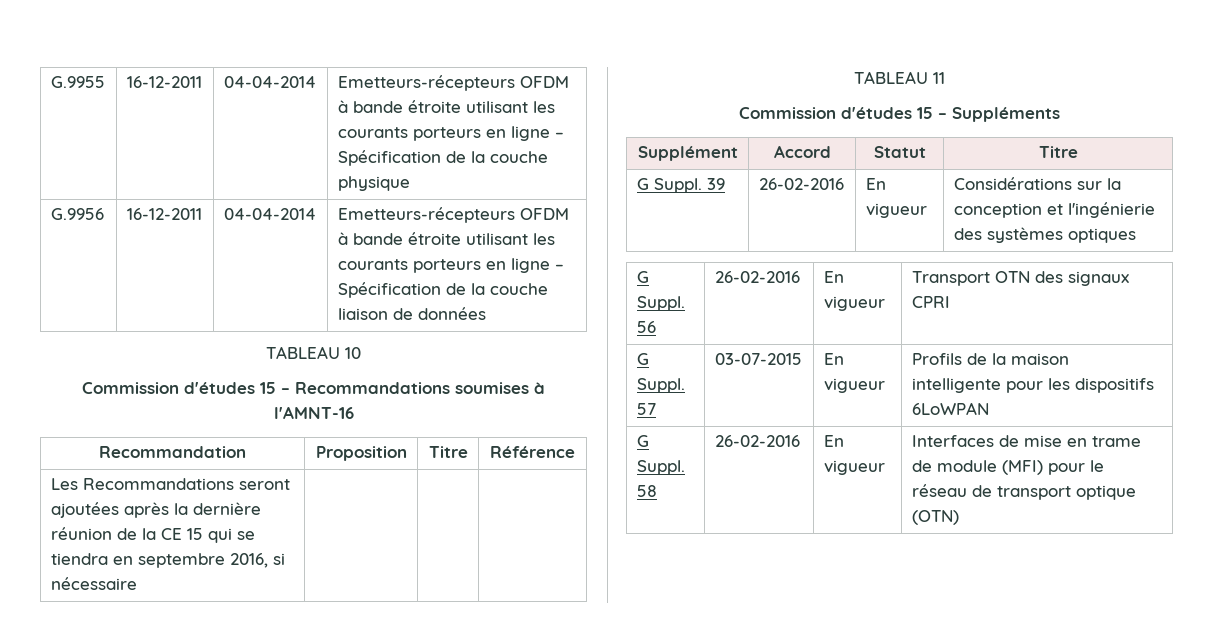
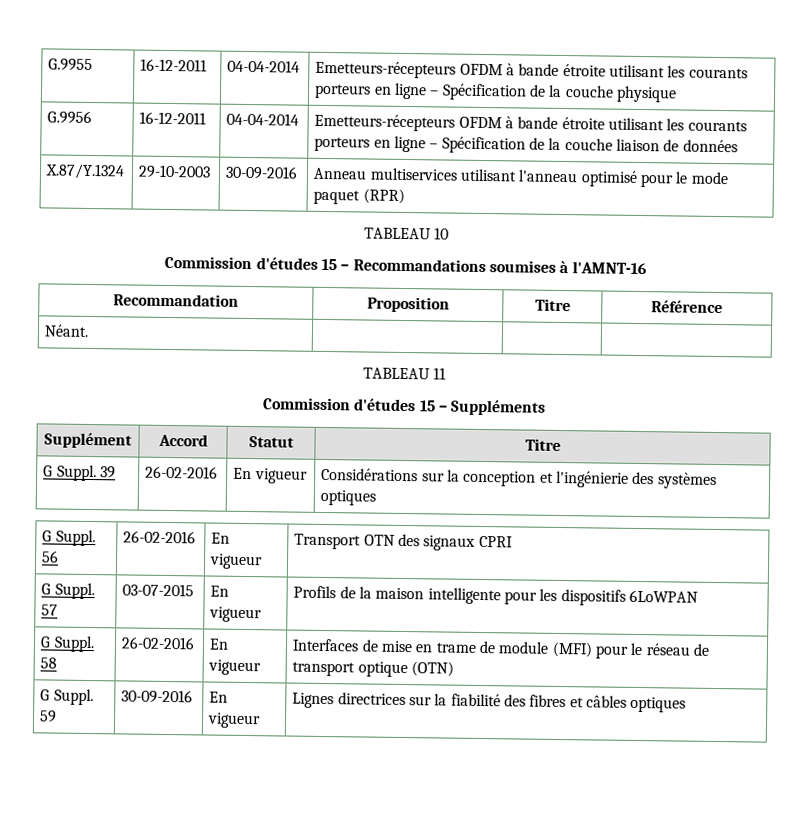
+ X.87/Y.1324 | 29-10-2003 | 30-09-2016 | Anneau multiservices utilisant l'anneau optimisé pour le mode paquet (RPR)
- Les Recommandations seront ajoutées après la dernière réunion de la CE 15 qui se tiendra en septembre 2016, si nécessaire | | |
+ Néant. | | |
+ G Suppl. 59 | 30-09-2016 | En vigueur | Lignes directrices sur la fiabilité des fibres et câbles optiques

